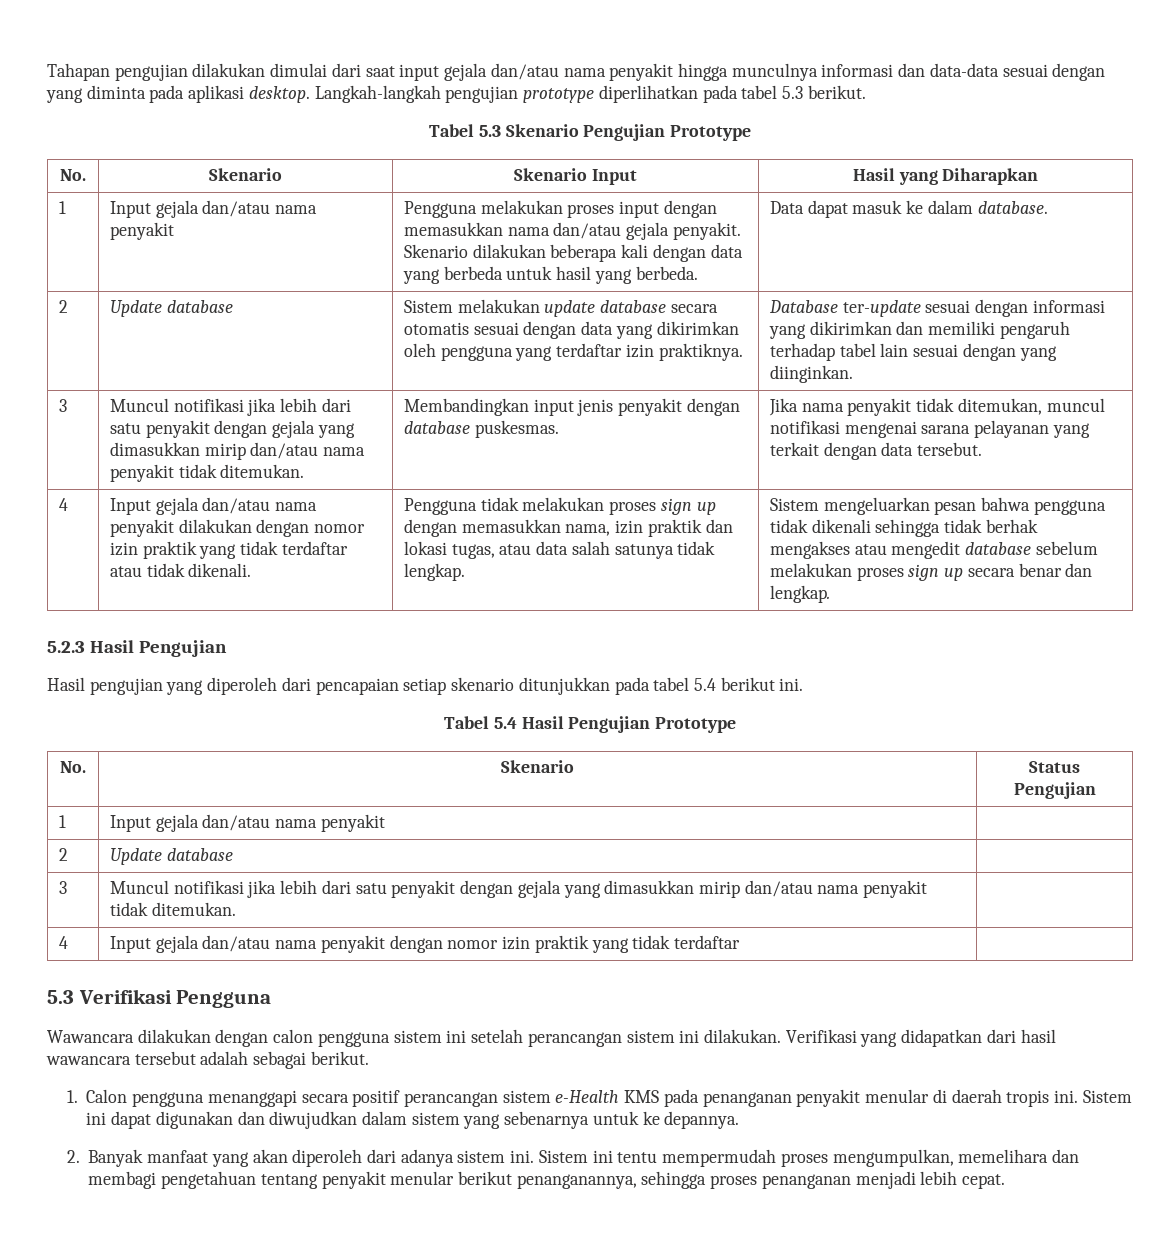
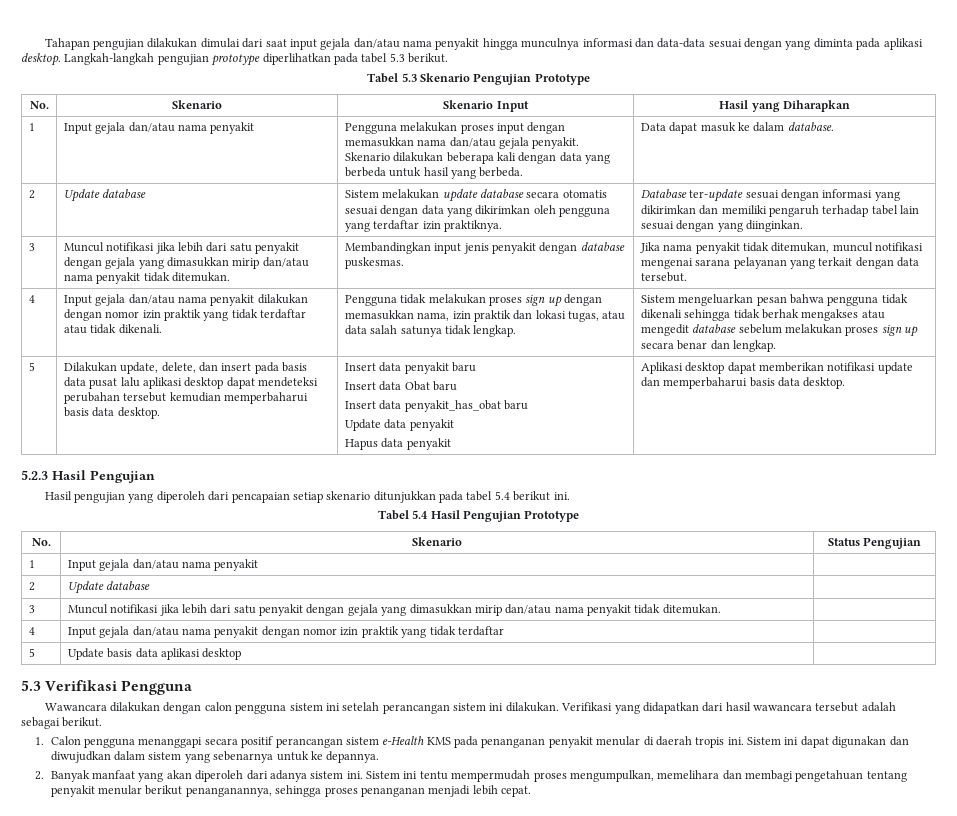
+ 5 | Dilakukan update, delete, dan insert pada basis data pusat lalu aplikasi desktop dapat mendeteksi perubahan tersebut kemudian memperbaharui basis data desktop. | Insert data penyakit baru
+ Insert data Obat baru
+ Insert data penyakit_has_obat baru
+ Update data penyakit
+ Hapus data penyakit | Aplikasi desktop dapat memberikan notifikasi update dan memperbaharui basis data desktop.
+ 5 | Update basis data aplikasi desktop |

